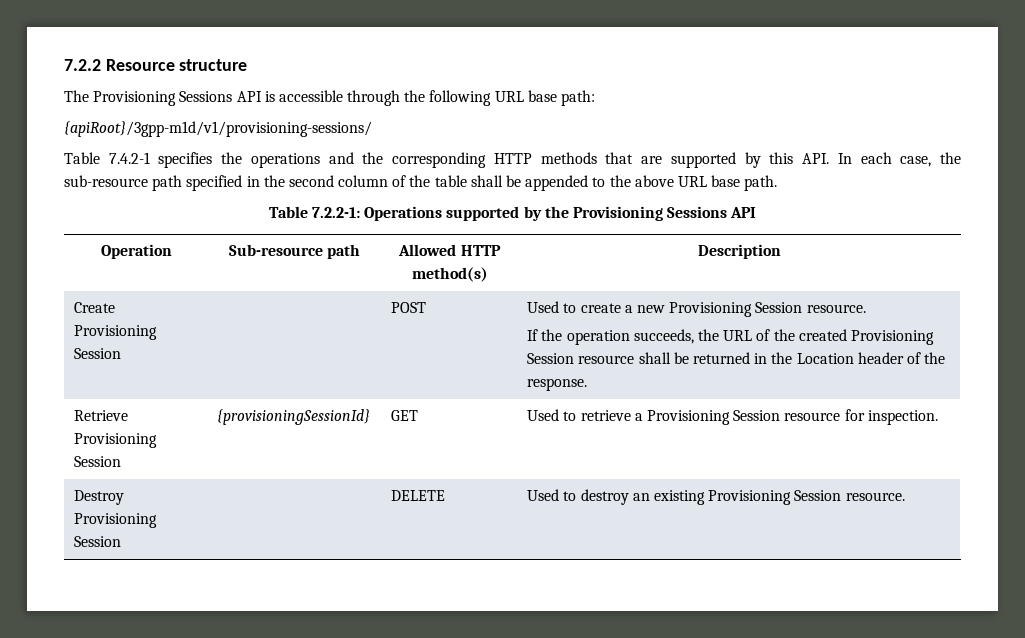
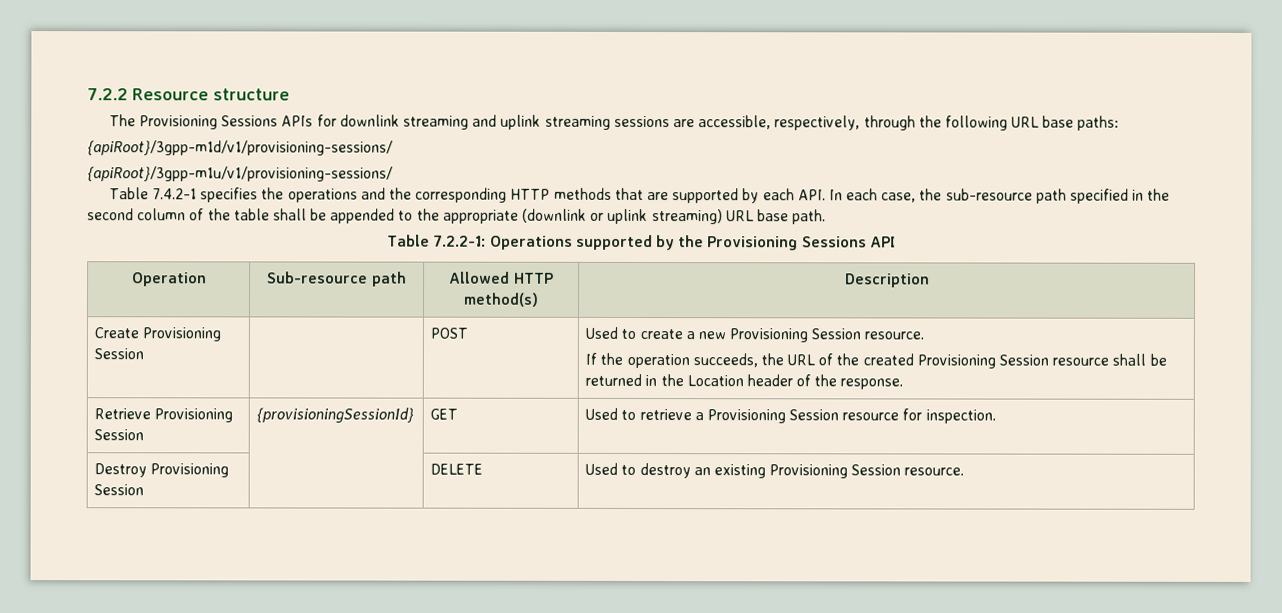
- The Provisioning Sessions API is accessible through the following URL base path:
+ The Provisioning Sessions APIs for downlink streaming and uplink streaming sessions are accessible, respectively, through the following URL base paths:
+ {apiRoot}/3gpp-m1u/v1/provisioning-sessions/
- Table 7.4.2-1 specifies the operations and the corresponding HTTP methods that are supported by this API. In each case, the sub-resource path specified in the second column of the table shall be appended to the above URL base path.
+ Table 7.4.2-1 specifies the operations and the corresponding HTTP methods that are supported by each API. In each case, the sub-resource path specified in the second column of the table shall be appended to the appropriate (downlink or uplink streaming) URL base path.

